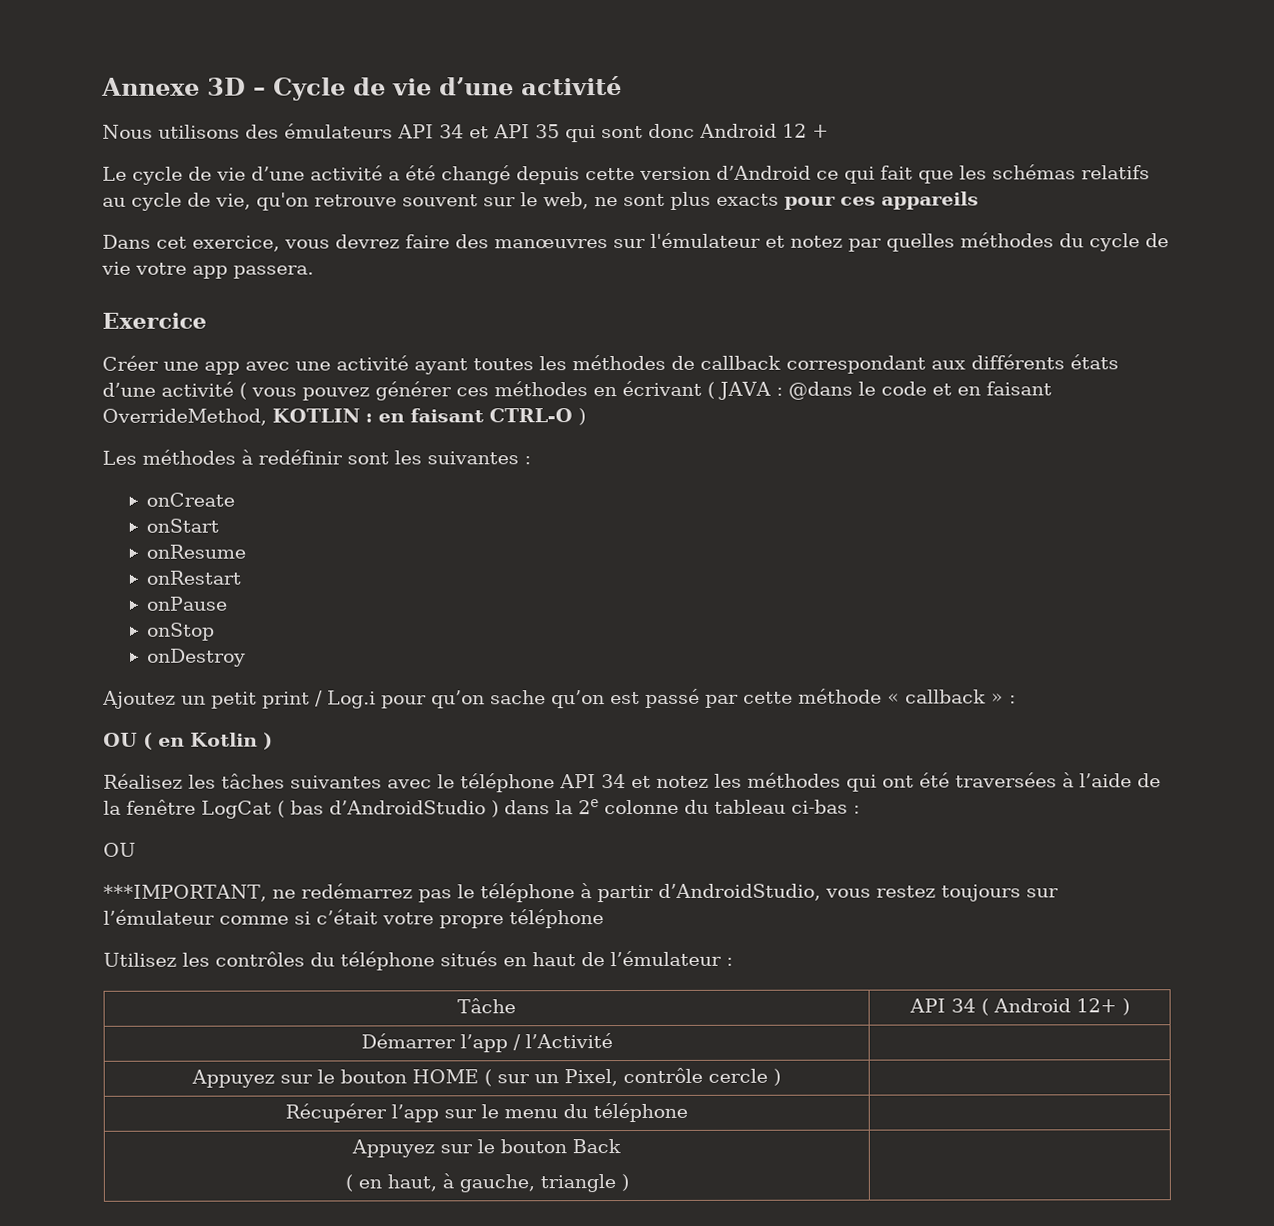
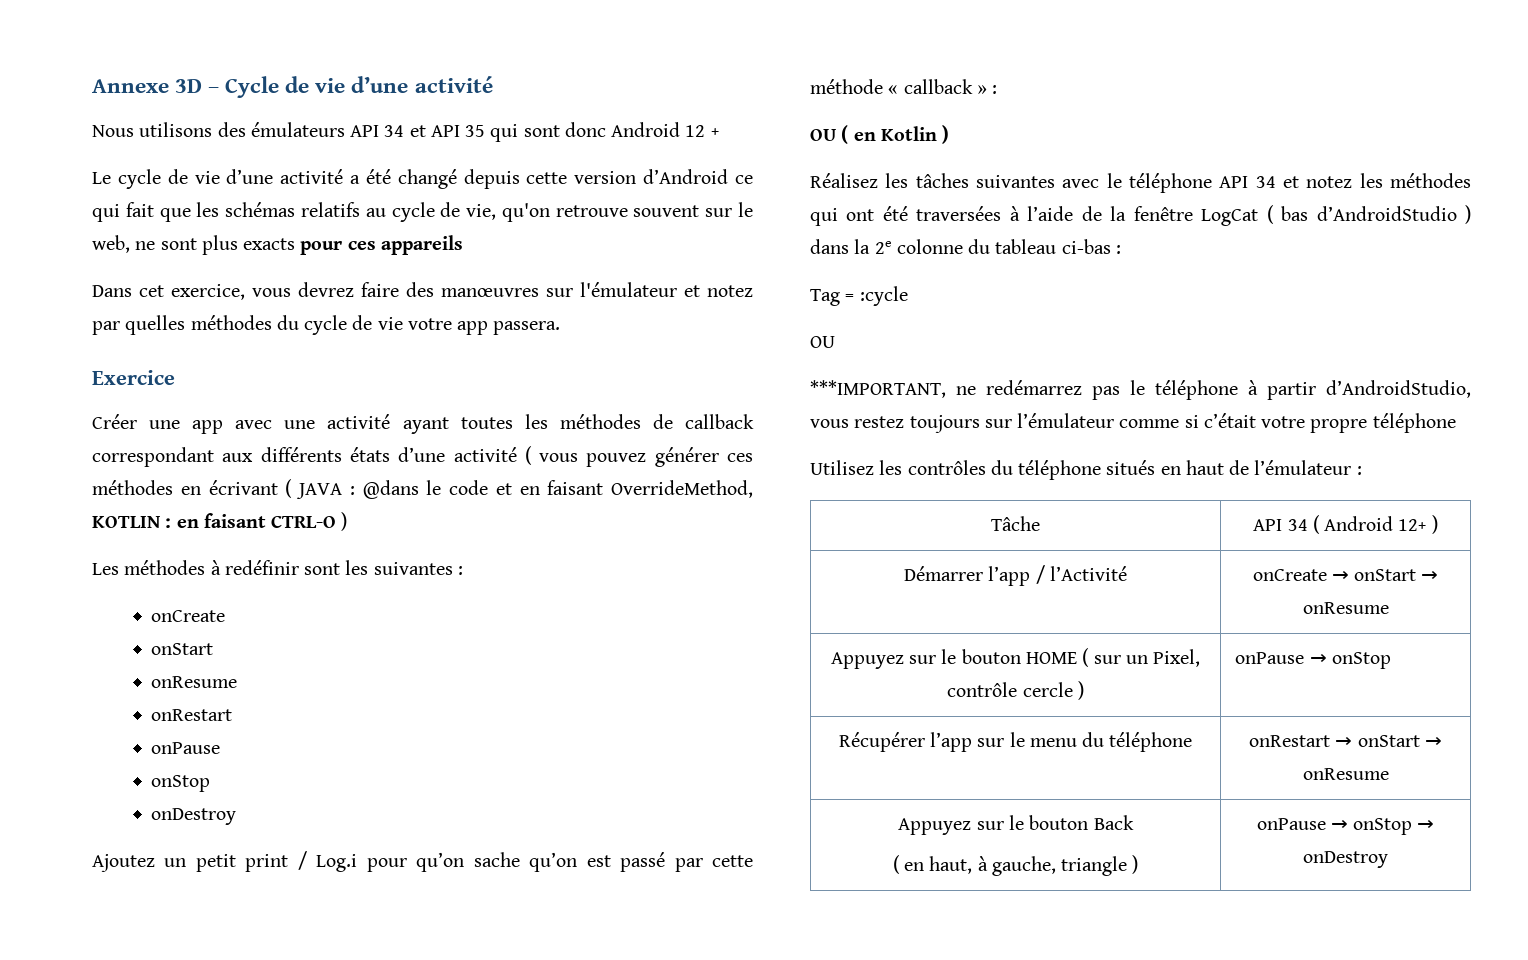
+ Tag = :cycle
- Démarrer l’app / l’Activité |
+ Démarrer l’app / l’Activité | onCreate → onStart → onResume
- Appuyez sur le bouton HOME ( sur un Pixel, contrôle cercle ) |
+ Appuyez sur le bouton HOME ( sur un Pixel, contrôle cercle ) | onPause → onStop
- Récupérer l’app sur le menu du téléphone |
+ Récupérer l’app sur le menu du téléphone | onRestart → onStart → onResume
  Appuyez sur le bouton Back
- ( en haut, à gauche, triangle ) |
+ ( en haut, à gauche, triangle ) | onPause → onStop → onDestroy

